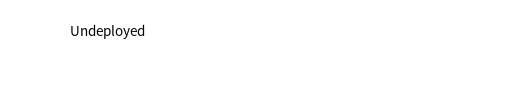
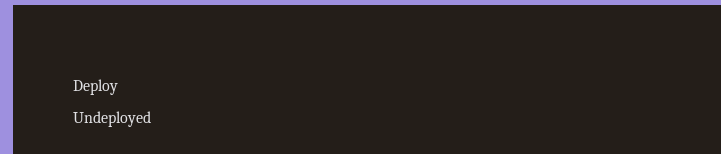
+ Deploy

